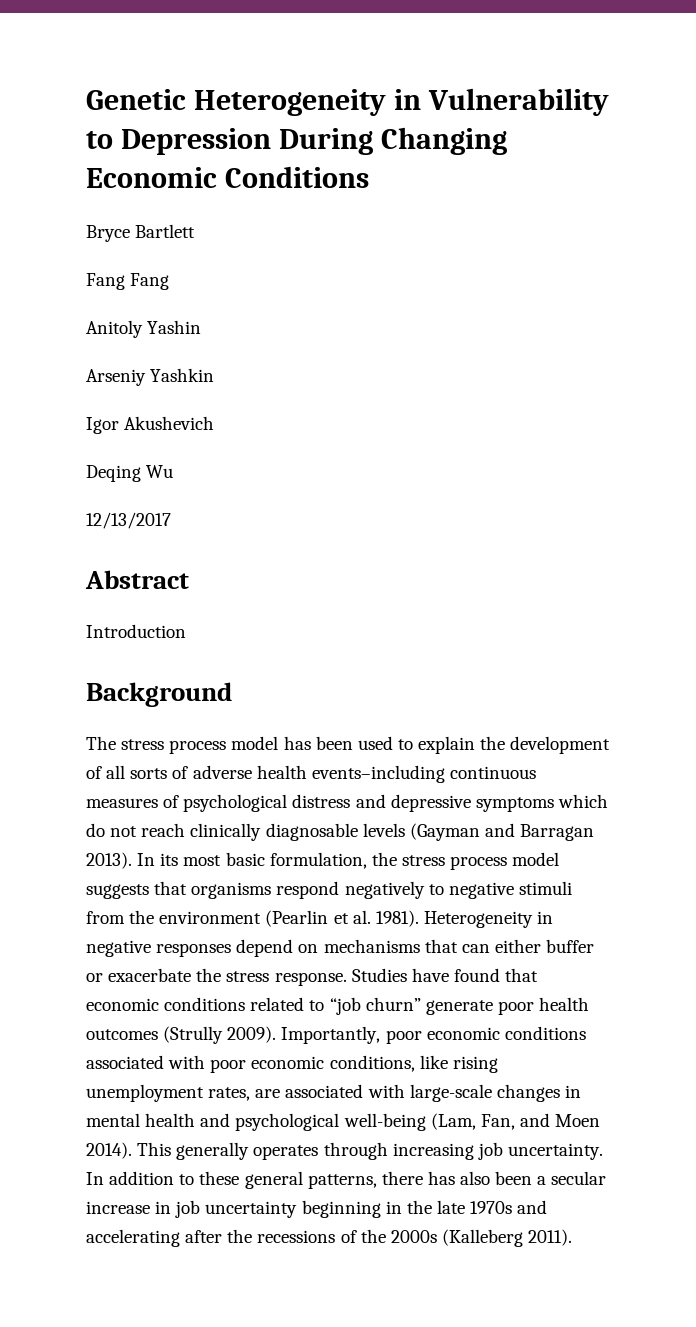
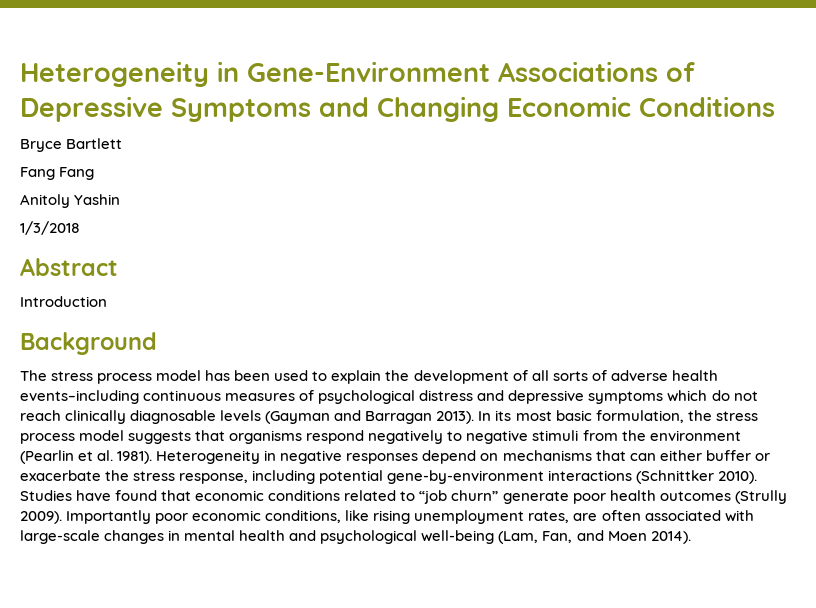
- Genetic Heterogeneity in Vulnerability to Depression During Changing Economic Conditions
+ Heterogeneity in Gene-Environment Associations of Depressive Symptoms and Changing Economic Conditions
- Arseniy Yashkin
- Igor Akushevich
- Deqing Wu
- 12/13/2017
+ 1/3/2018
- Heterogeneity in negative responses depend on mechanisms that can either buffer or exacerbate the stress response.
+ Heterogeneity in negative responses depend on mechanisms that can either buffer or exacerbate the stress response, including potential gene-by-environment interactions (Schnittker 2010).
- Importantly, poor economic conditions associated with poor economic conditions, like rising unemployment rates, are associated with large-scale changes in mental health and psychological well-being (Lam, Fan, and Moen 2014). This generally operates through increasing job uncertainty. In addition to these general patterns, there has also been a secular increase in job uncertainty beginning in the late 1970s and accelerating after the recessions of the 2000s (Kalleberg 2011).
+ Importantly poor economic conditions, like rising unemployment rates, are often associated with large-scale changes in mental health and psychological well-being (Lam, Fan, and Moen 2014).

